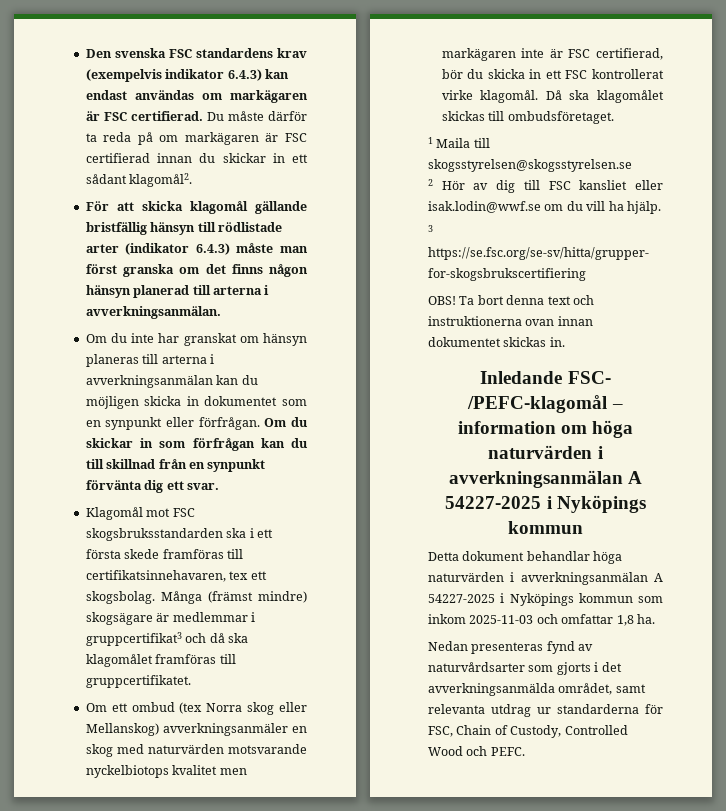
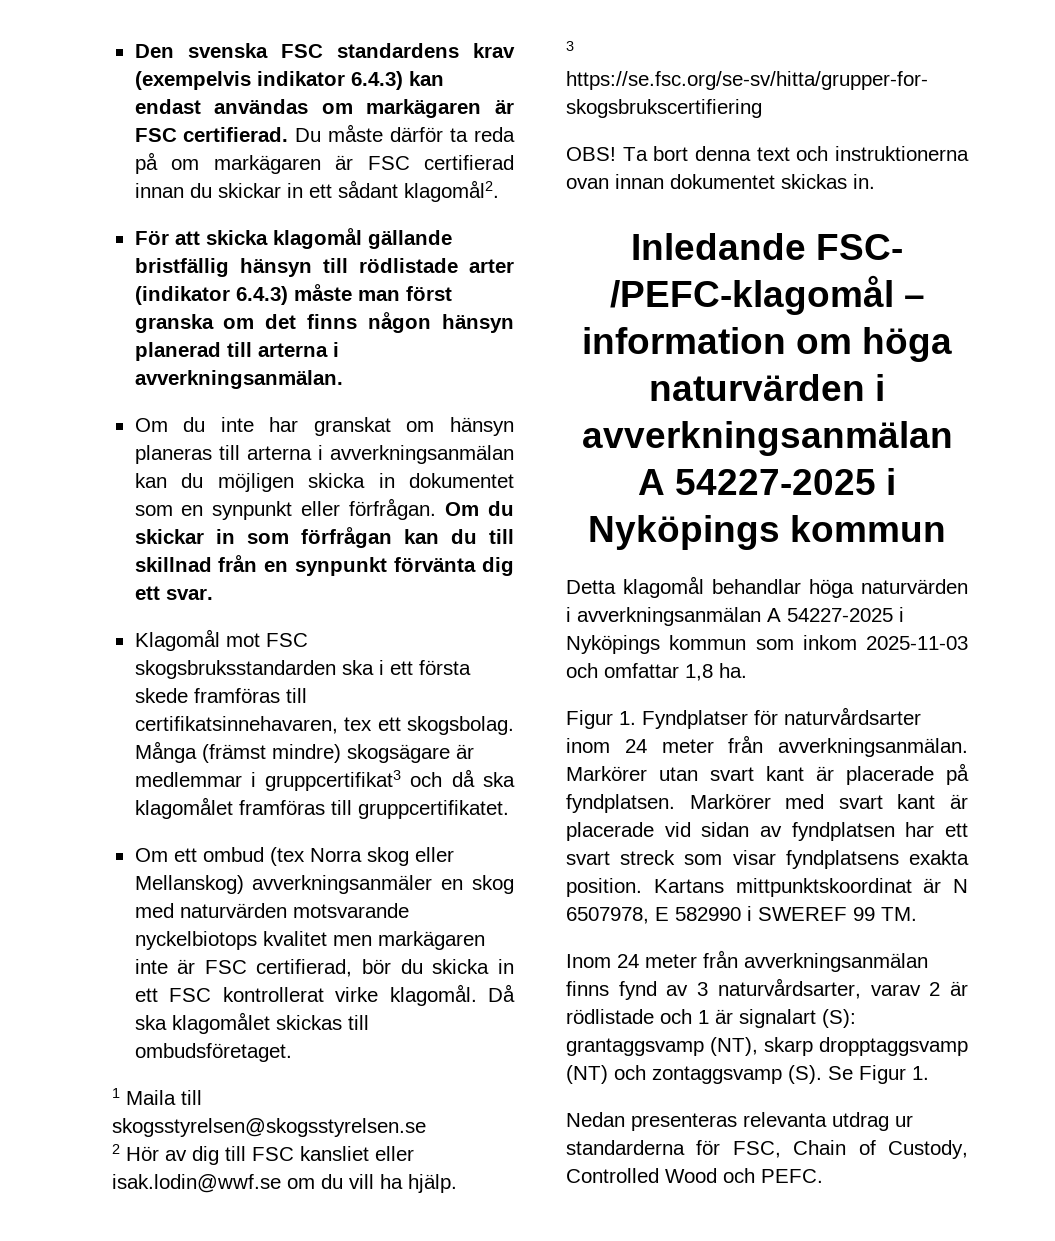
- Detta dokument behandlar höga naturvärden i avverkningsanmälan A 54227-2025 i Nyköpings kommun som inkom 2025-11-03 och omfattar 1,8 ha.
+ Detta klagomål behandlar höga naturvärden i avverkningsanmälan A 54227-2025 i Nyköpings kommun som inkom 2025-11-03 och omfattar 1,8 ha.
- Nedan presenteras fynd av naturvårdsarter som gjorts i det avverkningsanmälda området, samt relevanta utdrag ur standarderna för FSC, Chain of Custody, Controlled Wood och PEFC.
+ Figur 1. Fyndplatser för naturvårdsarter inom 24 meter från avverkningsanmälan. Markörer utan svart kant är placerade på fyndplatsen. Markörer med svart kant är placerade vid sidan av fyndplatsen har ett svart streck som visar fyndplatsens exakta position. Kartans mittpunktskoordinat är N 6507978, E 582990 i SWEREF 99 TM.
+ Inom 24 meter från avverkningsanmälan finns fynd av 3 naturvårdsarter, varav 2 är rödlistade och 1 är signalart (S): grantaggsvamp (NT), skarp dropptaggsvamp (NT) och zontaggsvamp (S). Se Figur 1.
+ Nedan presenteras relevanta utdrag ur standarderna för FSC, Chain of Custody, Controlled Wood och PEFC.

